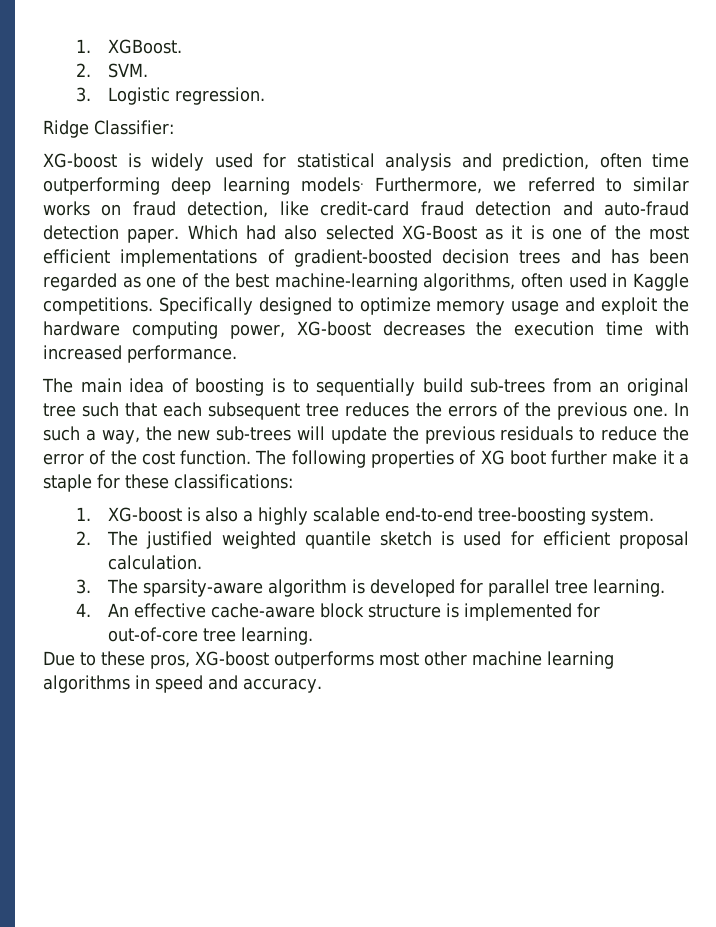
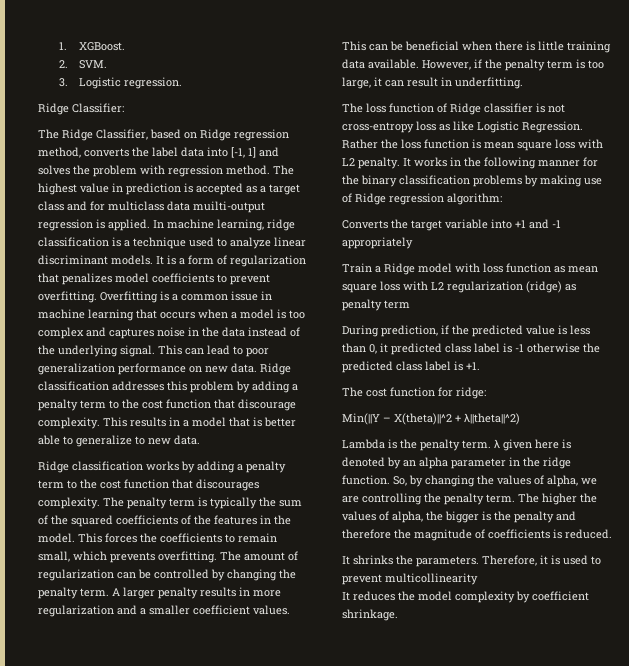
- XG-boost is widely used for statistical analysis and prediction, often time outperforming deep learning models. Furthermore, we referred to similar works on fraud detection, like credit-card fraud detection and auto-fraud detection paper. Which had also selected XG-Boost as it is one of the most efficient implementations of gradient-boosted decision trees and has been regarded as one of the best machine-learning algorithms, often used in Kaggle competitions. Specifically designed to optimize memory usage and exploit the hardware computing power, XG-boost decreases the execution time with increased performance.
- The main idea of boosting is to sequentially build sub-trees from an original tree such that each subsequent tree reduces the errors of the previous one. In such a way, the new sub-trees will update the previous residuals to reduce the error of the cost function. The following properties of XG boot further make it a staple for these classifications:
- 1. XG-boost is also a highly scalable end-to-end tree-boosting system.
- 2. The justified weighted quantile sketch is used for efficient proposal calculation.
- 3. The sparsity-aware algorithm is developed for parallel tree learning.
- 4. An effective cache-aware block structure is implemented for out-of-core tree learning.
- Due to these pros, XG-boost outperforms most other machine learning algorithms in speed and accuracy.
+ The Ridge Classifier, based on Ridge regression method, converts the label data into [-1, 1] and solves the problem with regression method. The highest value in prediction is accepted as a target class and for multiclass data muilti-output regression is applied. In machine learning, ridge classification is a technique used to analyze linear discriminant models. It is a form of regularization that penalizes model coefficients to prevent overfitting. Overfitting is a common issue in machine learning that occurs when a model is too complex and captures noise in the data instead of the underlying signal. This can lead to poor generalization performance on new data. Ridge classification addresses this problem by adding a penalty term to the cost function that discourage complexity. This results in a model that is better able to generalize to new data.
+ Ridge classification works by adding a penalty term to the cost function that discourages complexity. The penalty term is typically the sum of the squared coefficients of the features in the model. This forces the coefficients to remain small, which prevents overfitting. The amount of regularization can be controlled by changing the penalty term. A larger penalty results in more regularization and a smaller coefficient values. This can be beneficial when there is little training data available. However, if the penalty term is too large, it can result in underfitting.
+ The loss function of Ridge classifier is not cross-entropy loss as like Logistic Regression. Rather the loss function is mean square loss with L2 penalty. It works in the following manner for the binary classification problems by making use of Ridge regression algorithm:
+ Converts the target variable into +1 and -1 appropriately
+ Train a Ridge model with loss function as mean square loss with L2 regularization (ridge) as penalty term
+ During prediction, if the predicted value is less than 0, it predicted class label is -1 otherwise the predicted class label is +1.
+ The cost function for ridge:
+ Min(||Y – X(theta)||^2 + λ||theta||^2)
+ Lambda is the penalty term. λ given here is denoted by an alpha parameter in the ridge function. So, by changing the values of alpha, we are controlling the penalty term. The higher the values of alpha, the bigger is the penalty and therefore the magnitude of coefficients is reduced.
+ It shrinks the parameters. Therefore, it is used to prevent multicollinearity
+ It reduces the model complexity by coefficient shrinkage.

